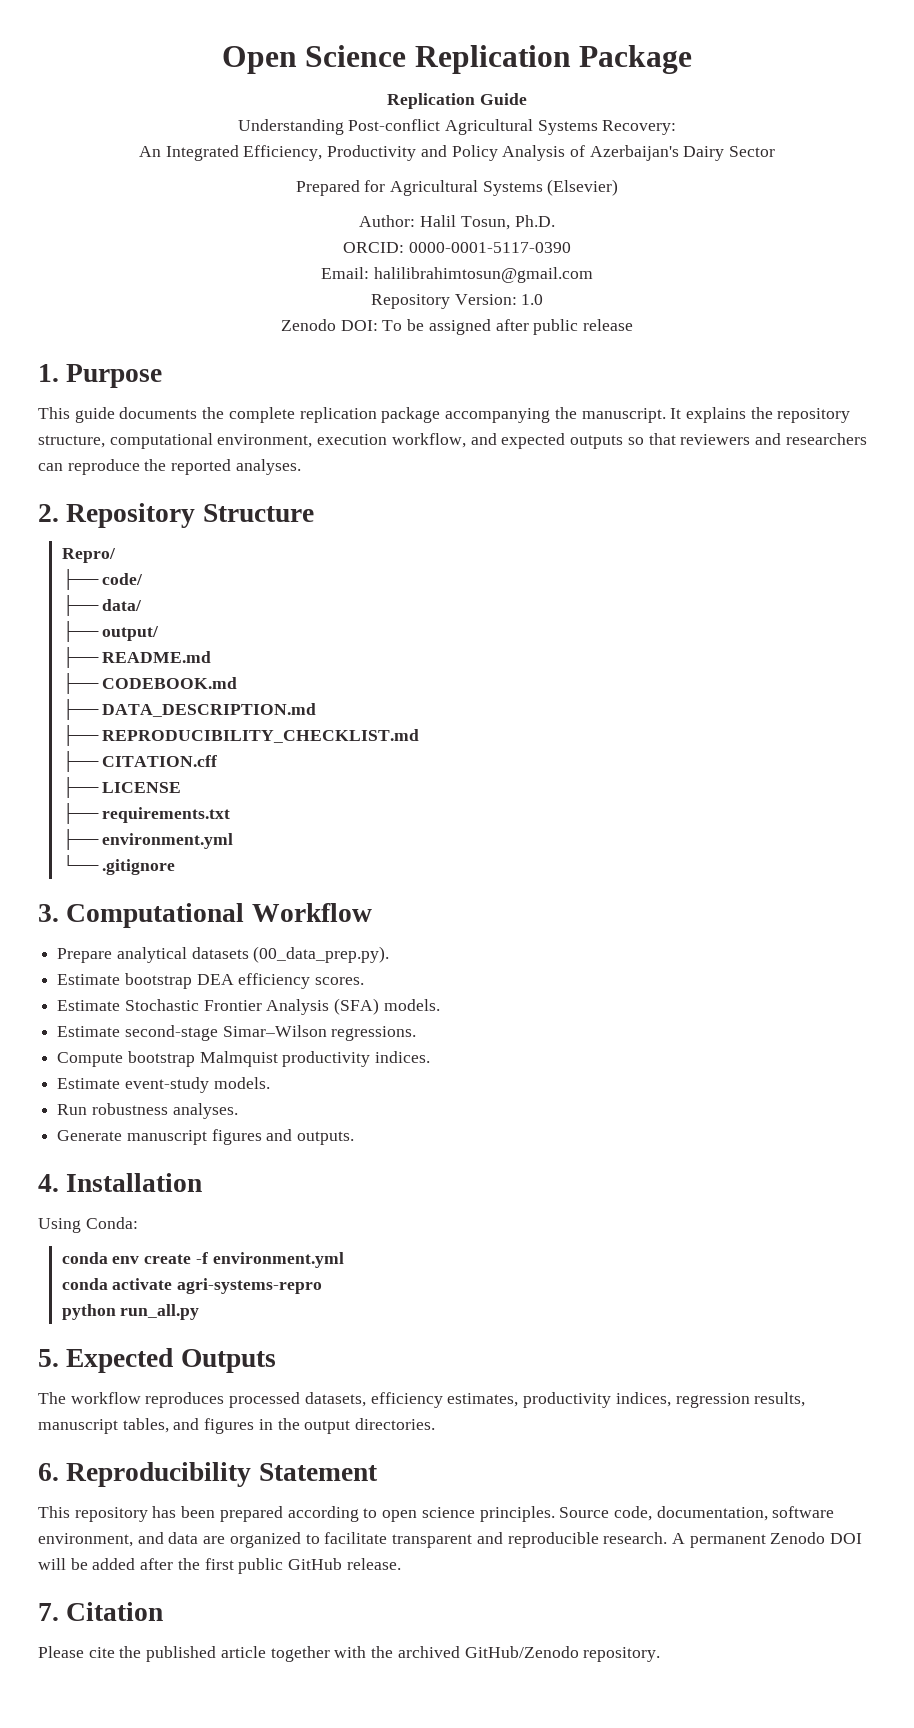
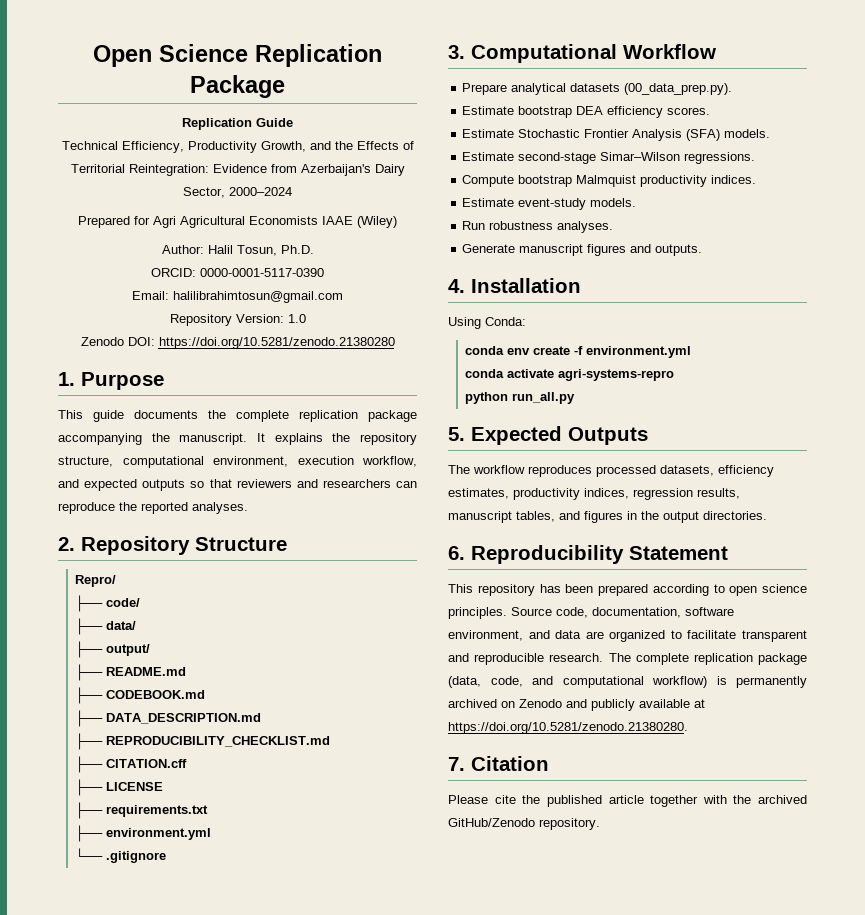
- Understanding Post-conflict Agricultural Systems Recovery:
- An Integrated Efficiency, Productivity and Policy Analysis of Azerbaijan's Dairy Sector
- Prepared for Agricultural Systems (Elsevier)
+ Technical Efficiency, Productivity Growth, and the Effects of Territorial Reintegration: Evidence from Azerbaijan's Dairy Sector, 2000–2024
+ Prepared for Agri Agricultural Economists IAAE (Wiley)
- Zenodo DOI: To be assigned after public release
+ Zenodo DOI: https://doi.org/10.5281/zenodo.21380280
- A permanent Zenodo DOI will be added after the first public GitHub release.
+ The complete replication package (data, code, and computational workflow) is permanently archived on Zenodo and publicly available at https://doi.org/10.5281/zenodo.21380280.

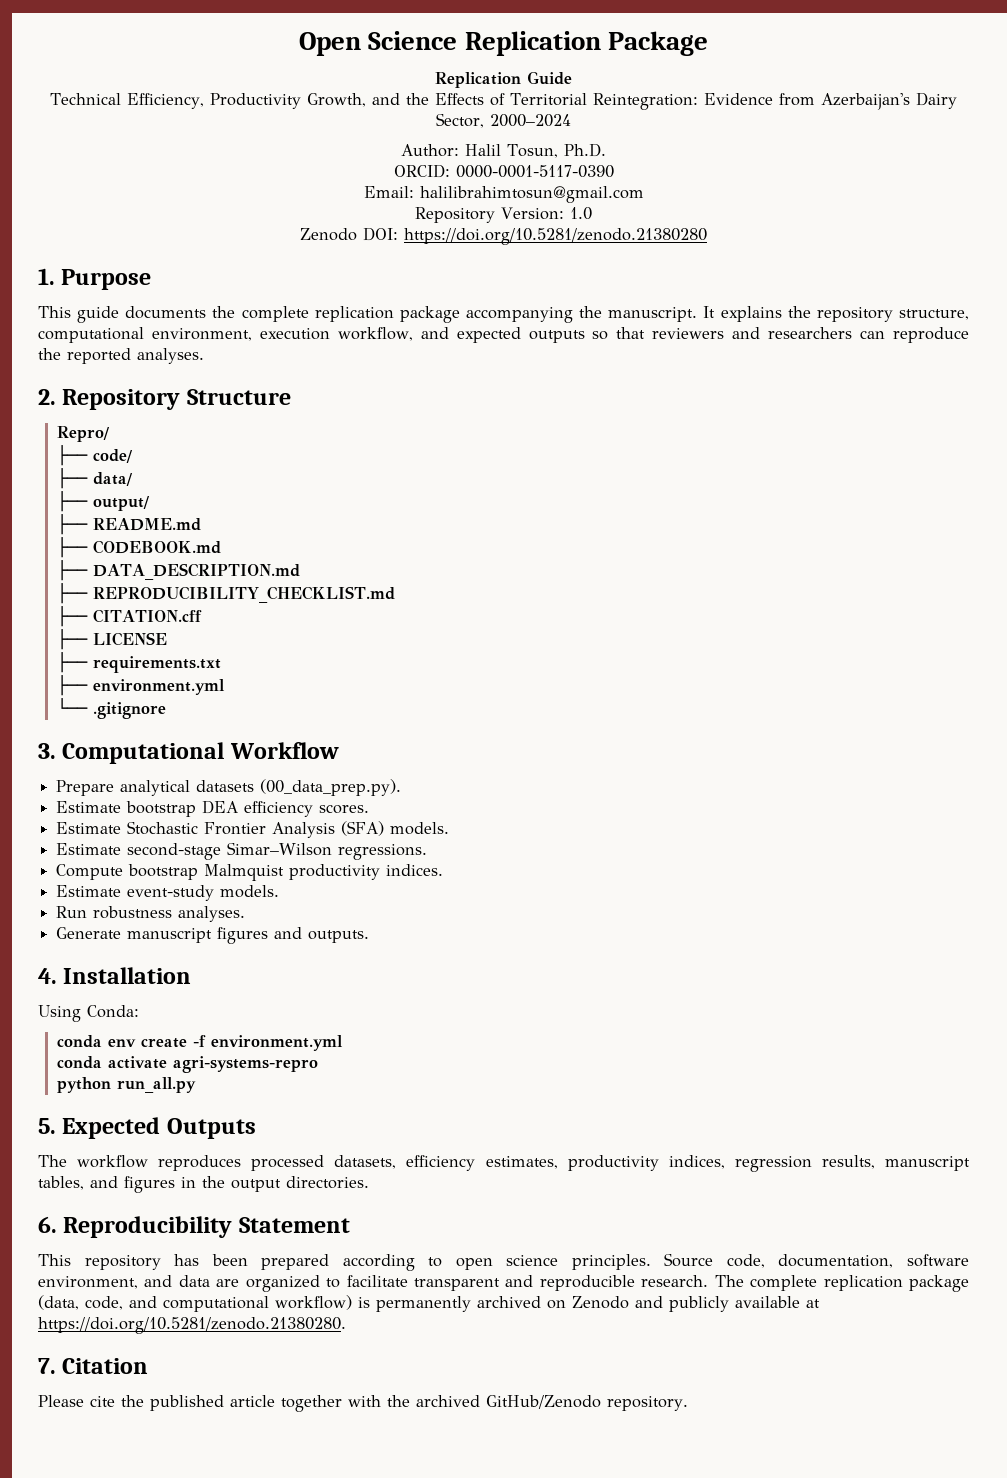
- Prepared for Agri Agricultural Economists IAAE (Wiley)

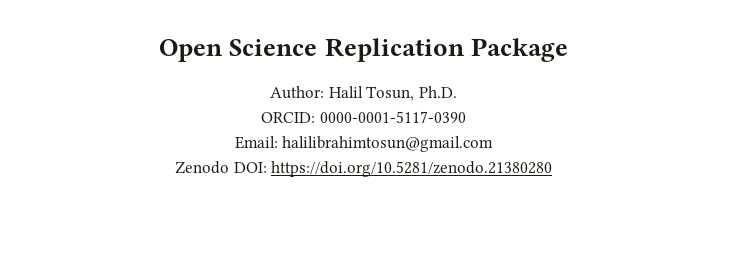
- Replication Guide
- Technical Efficiency, Productivity Growth, and the Effects of Territorial Reintegration: Evidence from Azerbaijan's Dairy Sector, 2000–2024
- Repository Version: 1.0
- 1. Purpose
- This guide documents the complete replication package accompanying the manuscript. It explains the repository structure, computational environment, execution workflow, and expected outputs so that reviewers and researchers can reproduce the reported analyses.
- 2. Repository Structure
- Repro/
- ├── code/
- ├── data/
- ├── output/
- ├── README.md
- ├── CODEBOOK.md
- ├── DATA_DESCRIPTION.md
- ├── REPRODUCIBILITY_CHECKLIST.md
- ├── CITATION.cff
- ├── LICENSE
- ├── requirements.txt
- ├── environment.yml
- └── .gitignore
- 3. Computational Workflow
- Prepare analytical datasets (00_data_prep.py).
- Estimate bootstrap DEA efficiency scores.
- Estimate Stochastic Frontier Analysis (SFA) models.
- Estimate second-stage Simar–Wilson regressions.
- Compute bootstrap Malmquist productivity indices.
- Estimate event-study models.
- Run robustness analyses.
- Generate manuscript figures and outputs.
- 4. Installation
- Using Conda:
- conda env create -f environment.yml
- conda activate agri-systems-repro
- python run_all.py
- 5. Expected Outputs
- The workflow reproduces processed datasets, efficiency estimates, productivity indices, regression results, manuscript tables, and figures in the output directories.
- 6. Reproducibility Statement
- This repository has been prepared according to open science principles. Source code, documentation, software environment, and data are organized to facilitate transparent and reproducible research. The complete replication package (data, code, and computational workflow) is permanently archived on Zenodo and publicly available at https://doi.org/10.5281/zenodo.21380280.
- 7. Citation
- Please cite the published article together with the archived GitHub/Zenodo repository.

